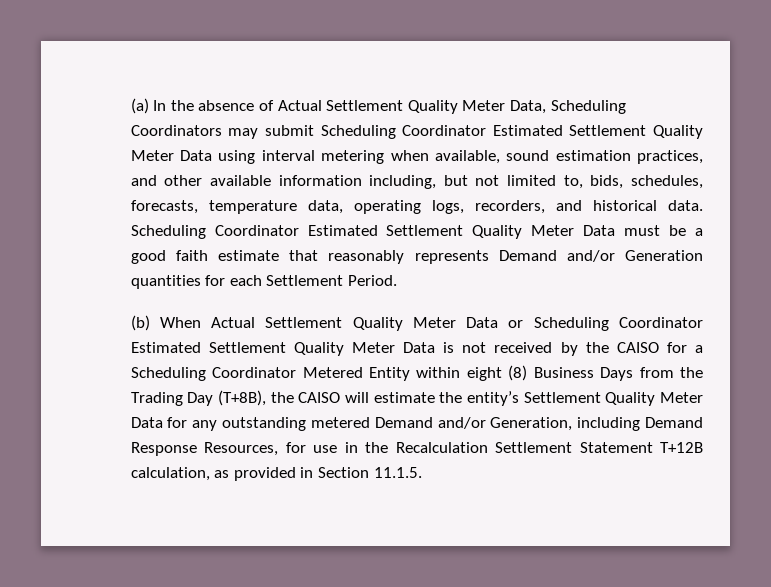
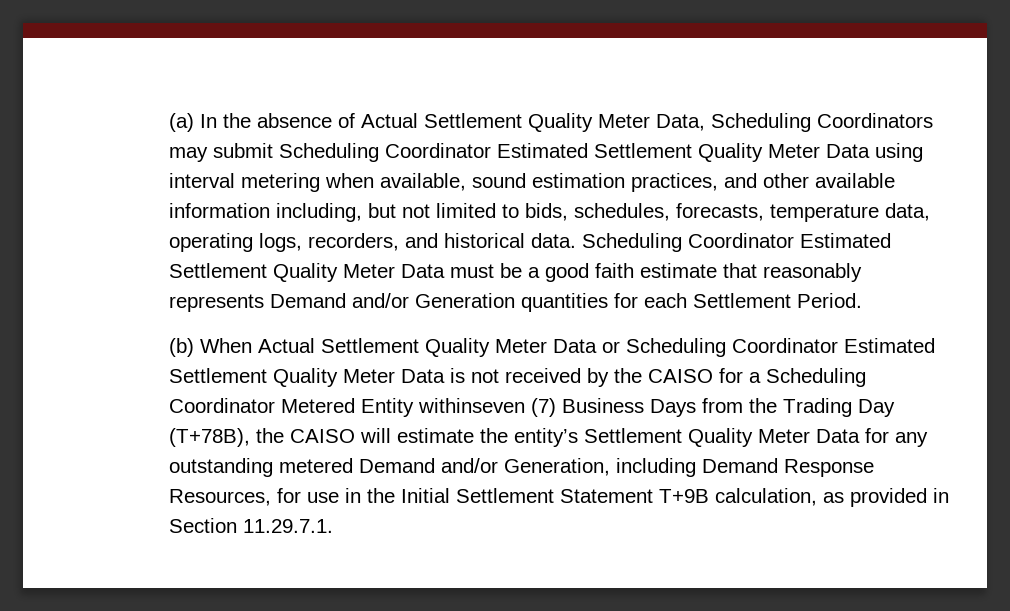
- (a) In the absence of Actual Settlement Quality Meter Data, Scheduling Coordinators may submit Scheduling Coordinator Estimated Settlement Quality Meter Data using interval metering when available, sound estimation practices, and other available information including, but not limited to, bids, schedules, forecasts, temperature data, operating logs, recorders, and historical data.
+ (a) In the absence of Actual Settlement Quality Meter Data, Scheduling Coordinators may submit Scheduling Coordinator Estimated Settlement Quality Meter Data using interval metering when available, sound estimation practices, and other available information including, but not limited to bids, schedules, forecasts, temperature data, operating logs, recorders, and historical data.
- (b) When Actual Settlement Quality Meter Data or Scheduling Coordinator Estimated Settlement Quality Meter Data is not received by the CAISO for a Scheduling Coordinator Metered Entity within eight (8) Business Days from the Trading Day (T+8B), the CAISO will estimate the entity’s Settlement Quality Meter Data for any outstanding metered Demand and/or Generation, including Demand Response Resources, for use in the Recalculation Settlement Statement T+12B calculation, as provided in Section 11.1.5.
+ (b) When Actual Settlement Quality Meter Data or Scheduling Coordinator Estimated Settlement Quality Meter Data is not received by the CAISO for a Scheduling Coordinator Metered Entity withinseven (7) Business Days from the Trading Day (T+78B), the CAISO will estimate the entity’s Settlement Quality Meter Data for any outstanding metered Demand and/or Generation, including Demand Response Resources, for use in the Initial Settlement Statement T+9B calculation, as provided in Section 11.29.7.1.

